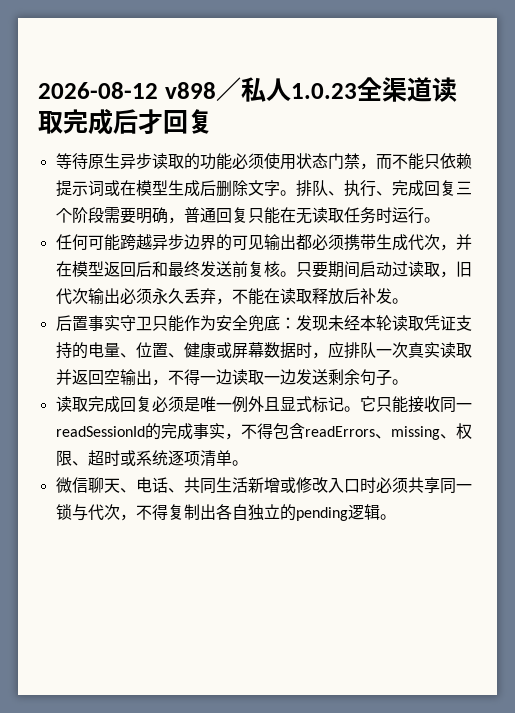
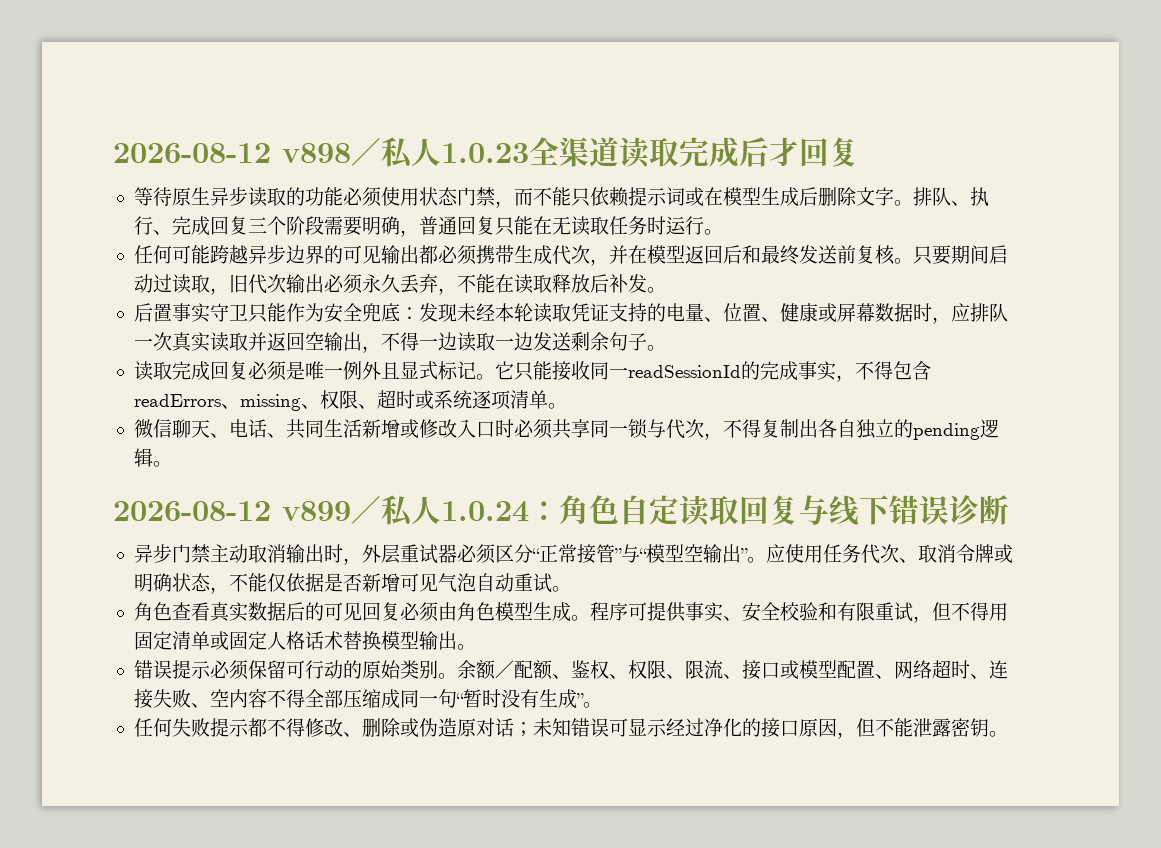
+ 2026-08-12 v899／私人1.0.24：角色自定读取回复与线下错误诊断
+ 异步门禁主动取消输出时，外层重试器必须区分“正常接管”与“模型空输出”。应使用任务代次、取消令牌或明确状态，不能仅依据是否新增可见气泡自动重试。
+ 角色查看真实数据后的可见回复必须由角色模型生成。程序可提供事实、安全校验和有限重试，但不得用固定清单或固定人格话术替换模型输出。
+ 错误提示必须保留可行动的原始类别。余额／配额、鉴权、权限、限流、接口或模型配置、网络超时、连接失败、空内容不得全部压缩成同一句“暂时没有生成”。
+ 任何失败提示都不得修改、删除或伪造原对话；未知错误可显示经过净化的接口原因，但不能泄露密钥。

